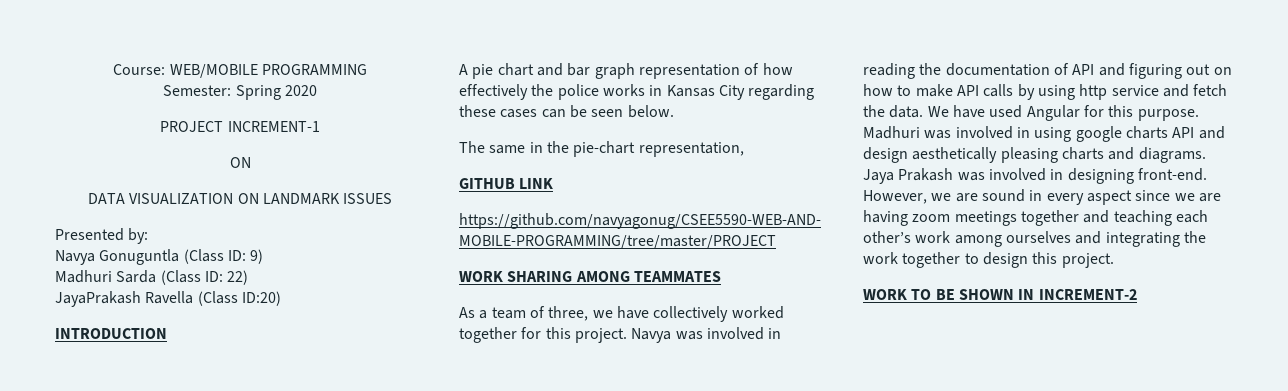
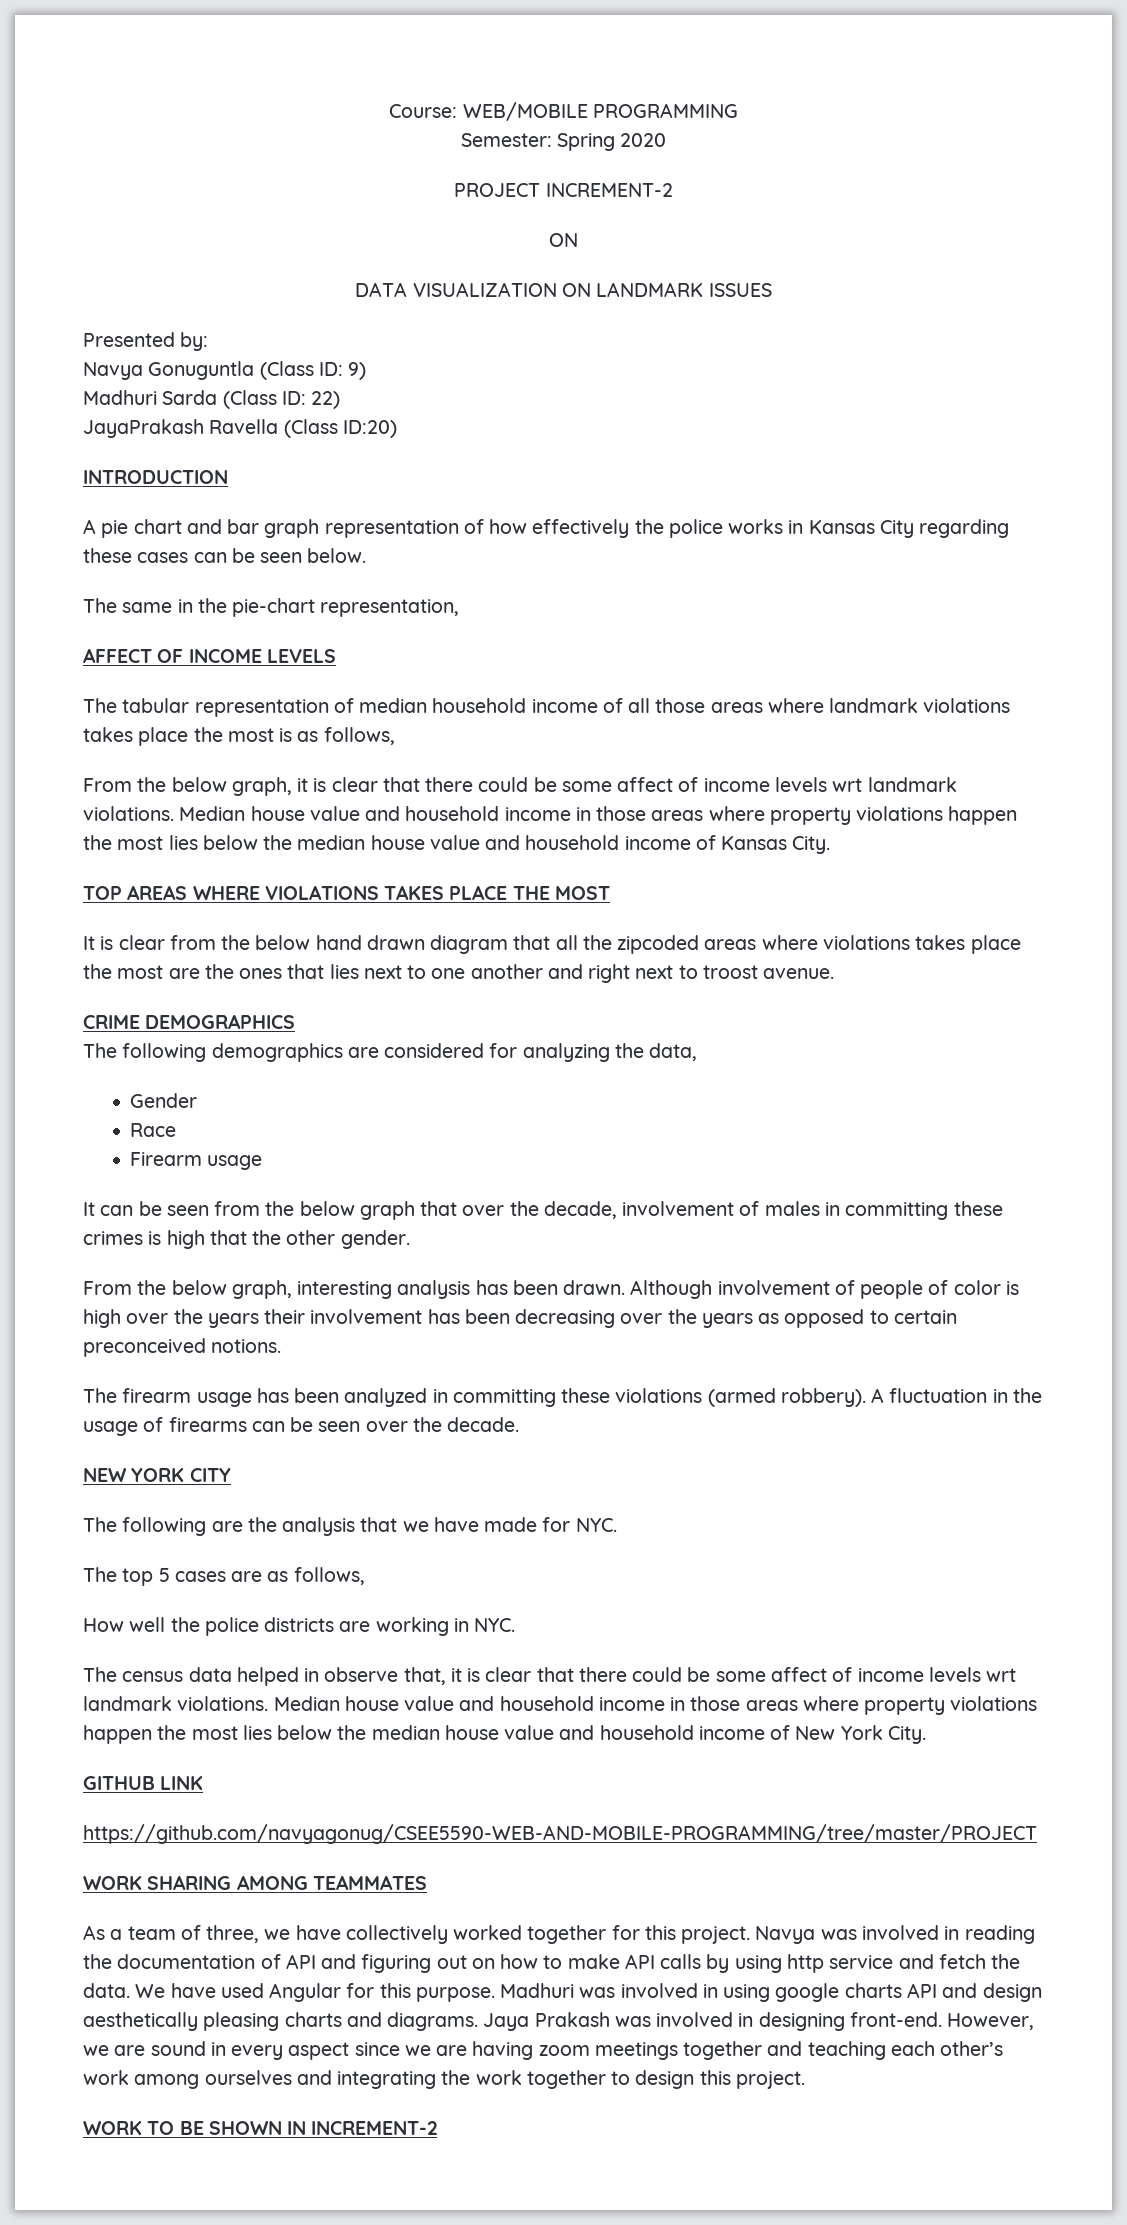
- PROJECT INCREMENT-1
+ PROJECT INCREMENT-2
+ AFFECT OF INCOME LEVELS
+ The tabular representation of median household income of all those areas where landmark violations takes place the most is as follows,
+ From the below graph, it is clear that there could be some affect of income levels wrt landmark violations. Median house value and household income in those areas where property violations happen the most lies below the median house value and household income of Kansas City.
+ TOP AREAS WHERE VIOLATIONS TAKES PLACE THE MOST
+ It is clear from the below hand drawn diagram that all the zipcoded areas where violations takes place the most are the ones that lies next to one another and right next to troost avenue.
+ CRIME DEMOGRAPHICS
+ The following demographics are considered for analyzing the data,
+ Gender
+ Race
+ Firearm usage
+ It can be seen from the below graph that over the decade, involvement of males in committing these crimes is high that the other gender.
+ From the below graph, interesting analysis has been drawn. Although involvement of people of color is high over the years their involvement has been decreasing over the years as opposed to certain preconceived notions.
+ The firearm usage has been analyzed in committing these violations (armed robbery). A fluctuation in the usage of firearms can be seen over the decade.
+ NEW YORK CITY
+ The following are the analysis that we have made for NYC.
+ The top 5 cases are as follows,
+ How well the police districts are working in NYC.
+ The census data helped in observe that, it is clear that there could be some affect of income levels wrt landmark violations. Median house value and household income in those areas where property violations happen the most lies below the median house value and household income of New York City.

